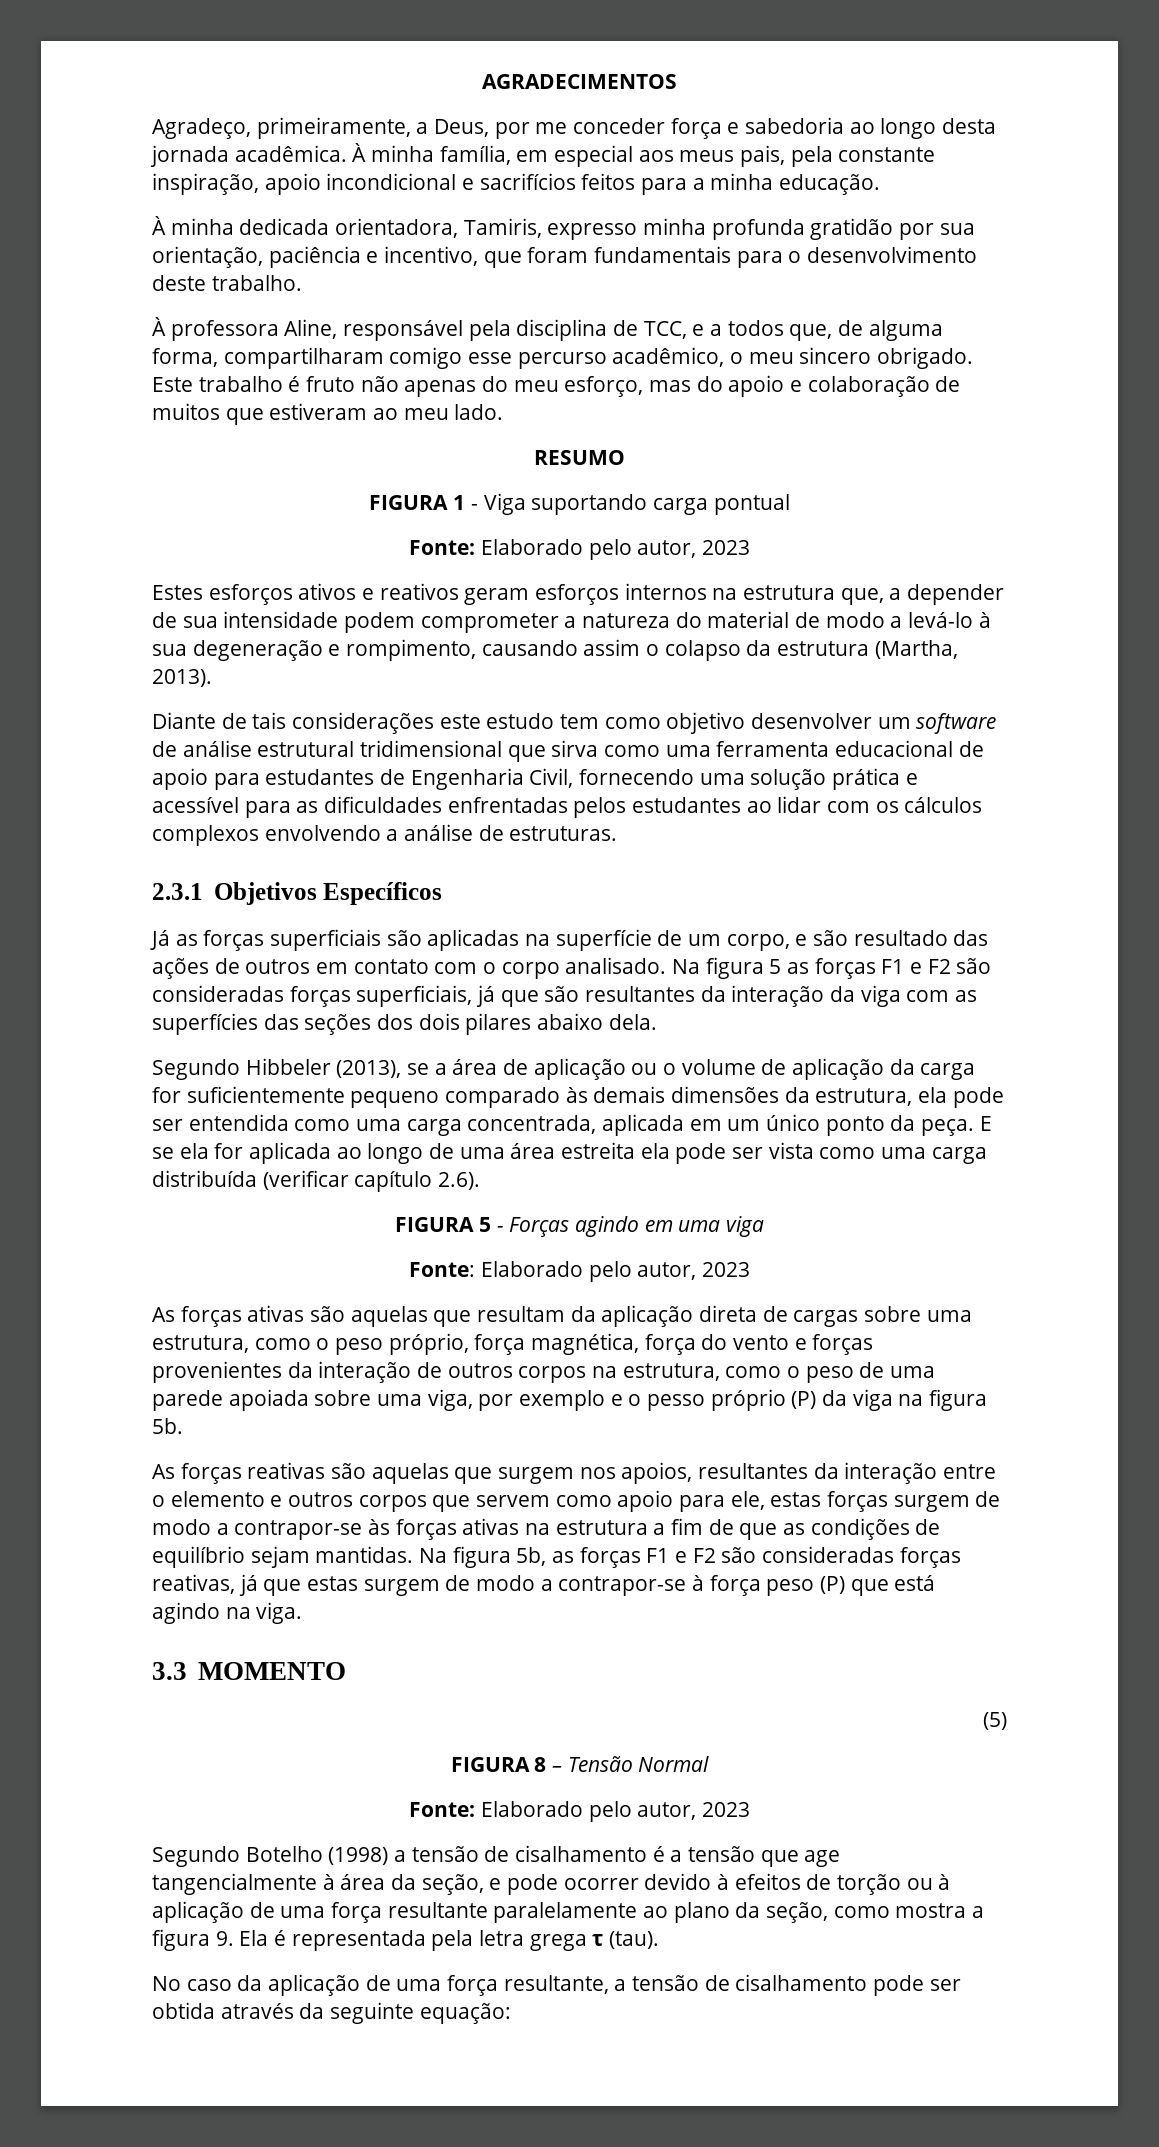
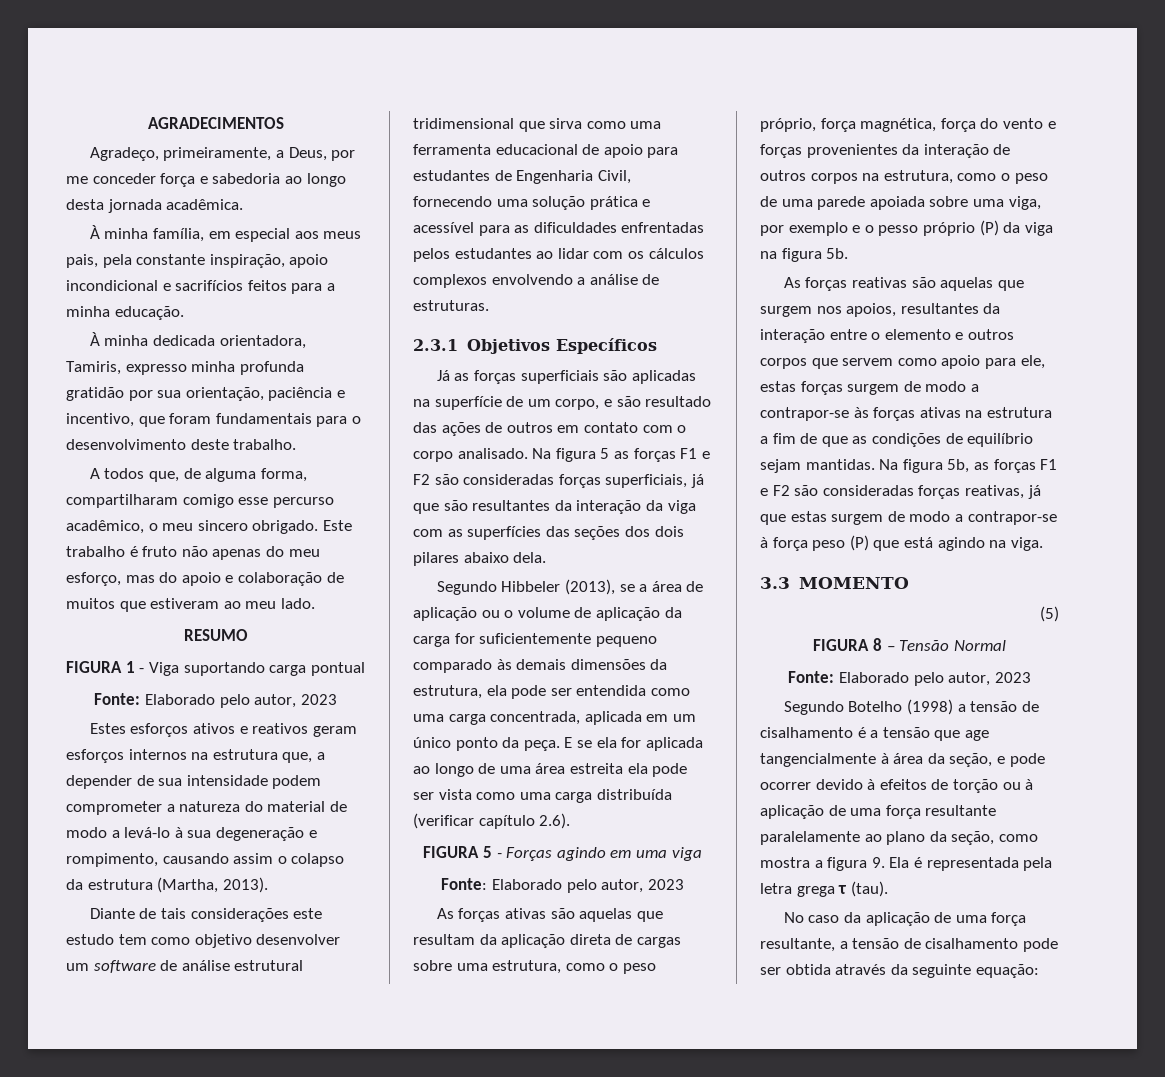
- Agradeço, primeiramente, a Deus, por me conceder força e sabedoria ao longo desta jornada acadêmica. À minha família, em especial aos meus pais, pela constante inspiração, apoio incondicional e sacrifícios feitos para a minha educação.
+ Agradeço, primeiramente, a Deus, por me conceder força e sabedoria ao longo desta jornada acadêmica.
+ À minha família, em especial aos meus pais, pela constante inspiração, apoio incondicional e sacrifícios feitos para a minha educação.
- À professora Aline, responsável pela disciplina de TCC, e a todos que, de alguma forma, compartilharam comigo esse percurso acadêmico, o meu sincero obrigado.
+ A todos que, de alguma forma, compartilharam comigo esse percurso acadêmico, o meu sincero obrigado.

